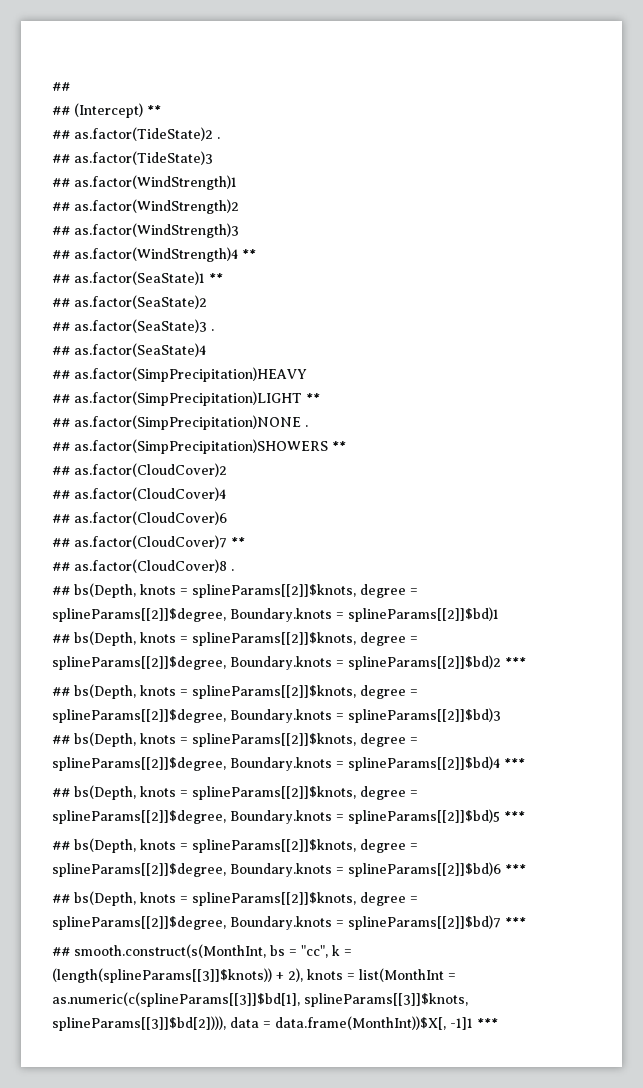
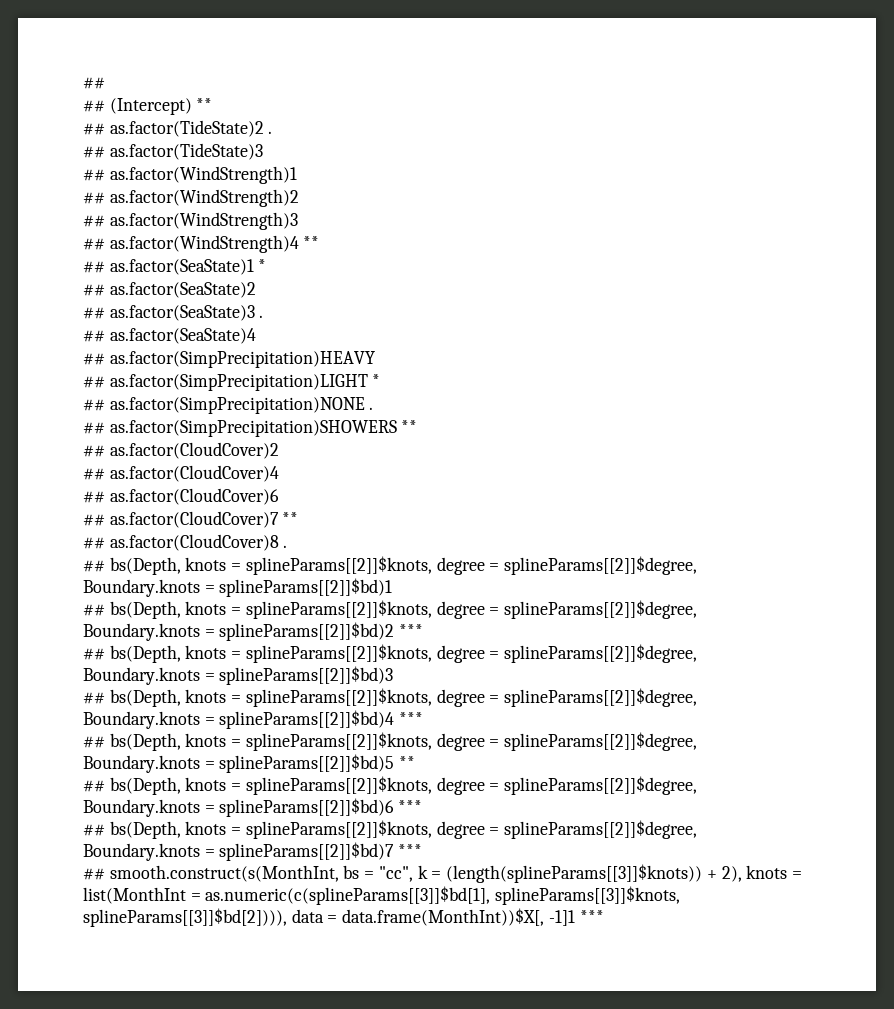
- ## as.factor(SeaState)1 **
+ ## as.factor(SeaState)1 *
- ## as.factor(SimpPrecipitation)LIGHT **
+ ## as.factor(SimpPrecipitation)LIGHT *
- ## bs(Depth, knots = splineParams[[2]]$knots, degree = splineParams[[2]]$degree, Boundary.knots = splineParams[[2]]$bd)5 ***
+ ## bs(Depth, knots = splineParams[[2]]$knots, degree = splineParams[[2]]$degree, Boundary.knots = splineParams[[2]]$bd)5 **

